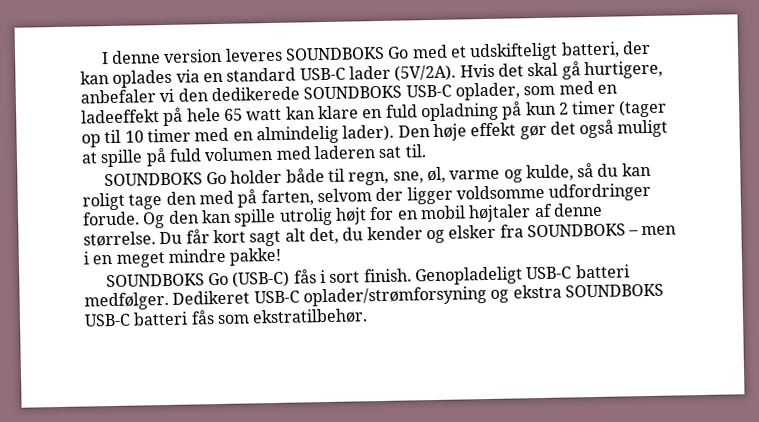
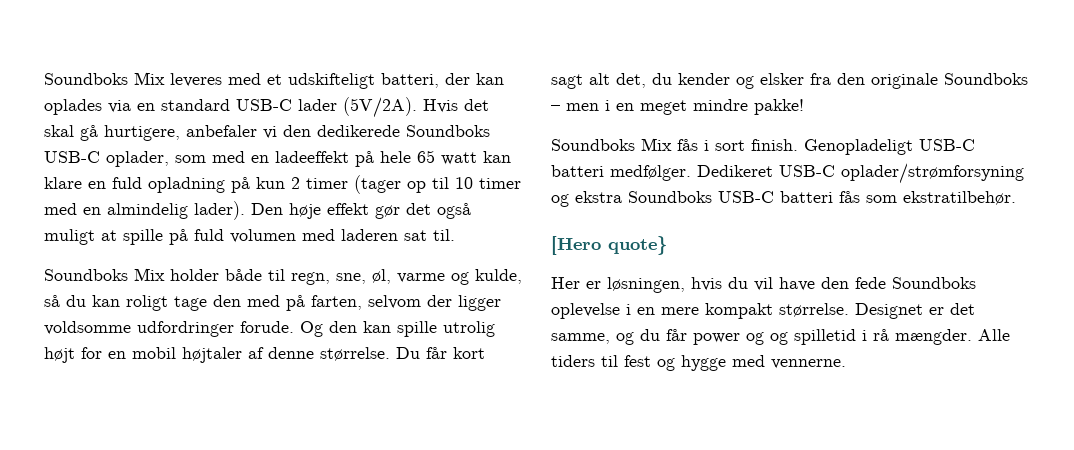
- I denne version leveres SOUNDBOKS Go med et udskifteligt batteri, der kan oplades via en standard USB-C lader (5V/2A).
+ Soundboks Mix leveres med et udskifteligt batteri, der kan oplades via en standard USB-C lader (5V/2A).
- Hvis det skal gå hurtigere, anbefaler vi den dedikerede SOUNDBOKS USB-C oplader, som med en ladeeffekt på hele 65 watt kan klare en fuld opladning på kun 2 timer (tager op til 10 timer med en almindelig lader).
+ Hvis det skal gå hurtigere, anbefaler vi den dedikerede Soundboks USB-C oplader, som med en ladeeffekt på hele 65 watt kan klare en fuld opladning på kun 2 timer (tager op til 10 timer med en almindelig lader).
- SOUNDBOKS Go holder både til regn, sne, øl, varme og kulde, så du kan roligt tage den med på farten, selvom der ligger voldsomme udfordringer forude.
+ Soundboks Mix holder både til regn, sne, øl, varme og kulde, så du kan roligt tage den med på farten, selvom der ligger voldsomme udfordringer forude.
- Du får kort sagt alt det, du kender og elsker fra SOUNDBOKS – men i en meget mindre pakke!
+ Du får kort sagt alt det, du kender og elsker fra den originale Soundboks – men i en meget mindre pakke!
- SOUNDBOKS Go (USB-C) fås i sort finish.
+ Soundboks Mix fås i sort finish.
- Dedikeret USB-C oplader/strømforsyning og ekstra SOUNDBOKS USB-C batteri fås som ekstratilbehør.
+ Dedikeret USB-C oplader/strømforsyning og ekstra Soundboks USB-C batteri fås som ekstratilbehør.
+ [Hero quote}
+ Her er løsningen, hvis du vil have den fede Soundboks oplevelse i en mere kompakt størrelse. Designet er det samme, og du får power og og spilletid i rå mængder. Alle tiders til fest og hygge med vennerne.

